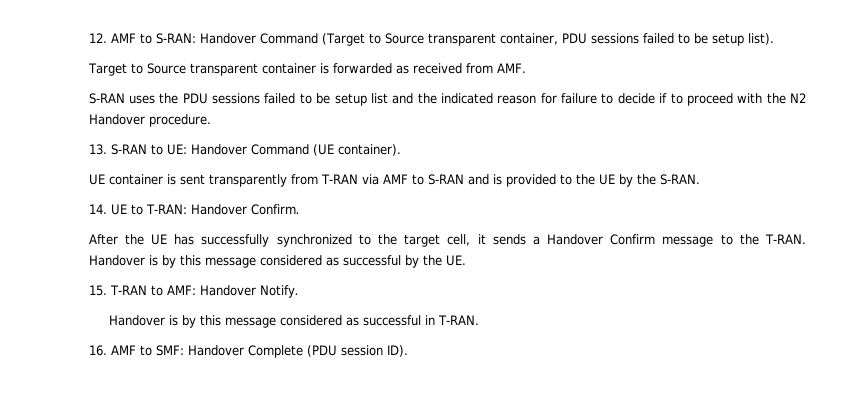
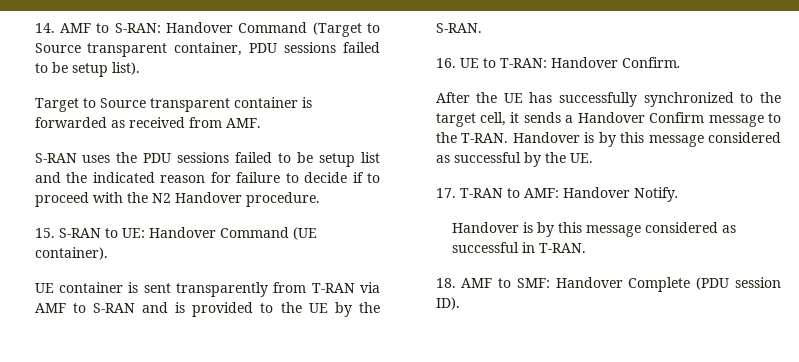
- 12. AMF to S-RAN: Handover Command (Target to Source transparent container, PDU sessions failed to be setup list).
+ 14. AMF to S-RAN: Handover Command (Target to Source transparent container, PDU sessions failed to be setup list).
- 13. S-RAN to UE: Handover Command (UE container).
+ 15. S-RAN to UE: Handover Command (UE container).
- 14. UE to T-RAN: Handover Confirm.
+ 16. UE to T-RAN: Handover Confirm.
- 15. T-RAN to AMF: Handover Notify.
+ 17. T-RAN to AMF: Handover Notify.
- 16. AMF to SMF: Handover Complete (PDU session ID).
+ 18. AMF to SMF: Handover Complete (PDU session ID).

